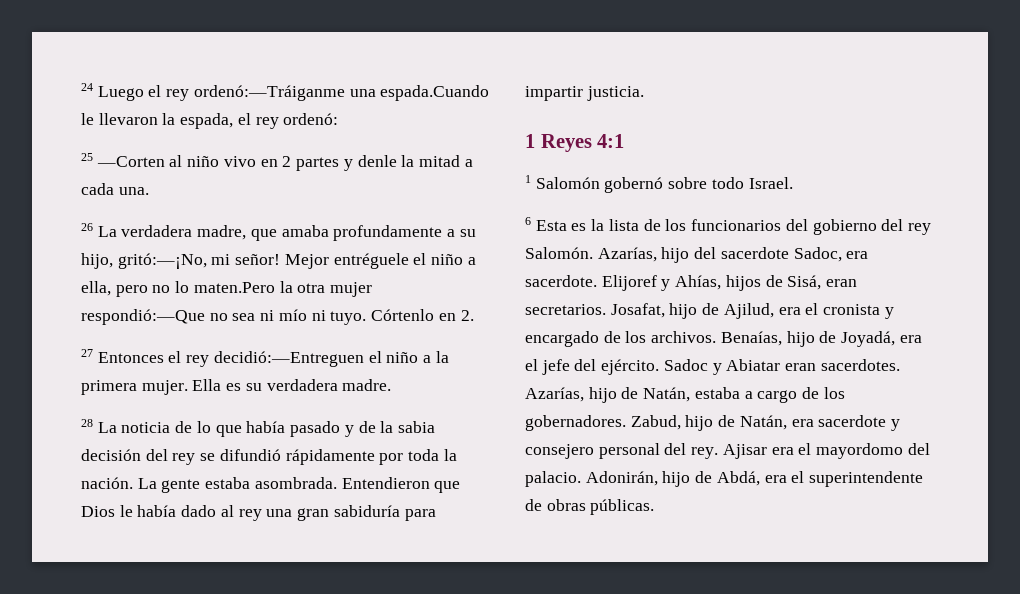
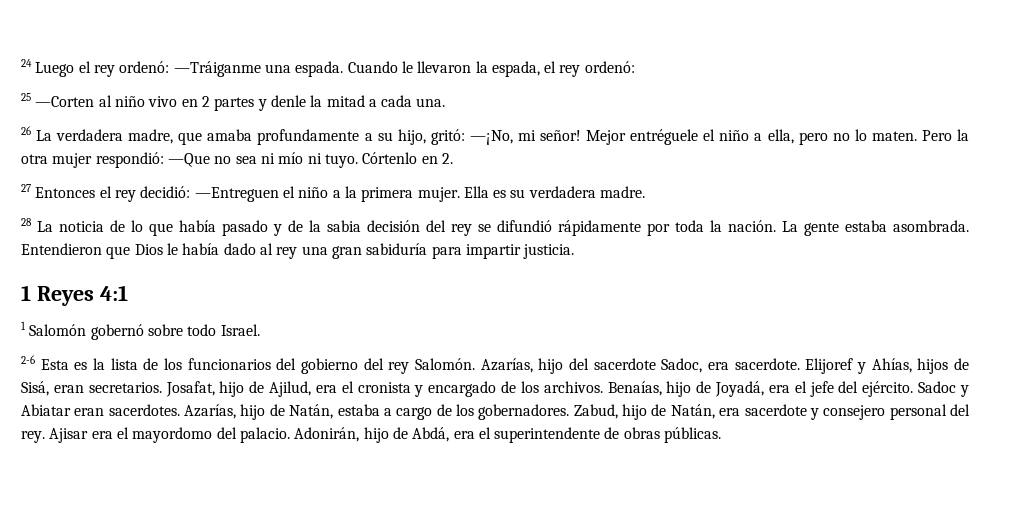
- 24 Luego el rey ordenó:—Tráiganme una espada.Cuando le llevaron la espada, el rey ordenó:
+ 24 Luego el rey ordenó: —Tráiganme una espada. Cuando le llevaron la espada, el rey ordenó:
- 26 La verdadera madre, que amaba profundamente a su hijo, gritó:—¡No, mi señor!
+ 26 La verdadera madre, que amaba profundamente a su hijo, gritó: —¡No, mi señor!
- Mejor entréguele el niño a ella, pero no lo maten.Pero la otra mujer respondió:—Que no sea ni mío ni tuyo.
+ Mejor entréguele el niño a ella, pero no lo maten. Pero la otra mujer respondió: —Que no sea ni mío ni tuyo.
- 27 Entonces el rey decidió:—Entreguen el niño a la primera mujer.
+ 27 Entonces el rey decidió: —Entreguen el niño a la primera mujer.
- 6 Esta es la lista de los funcionarios del gobierno del rey Salomón.
+ 2-6 Esta es la lista de los funcionarios del gobierno del rey Salomón.

